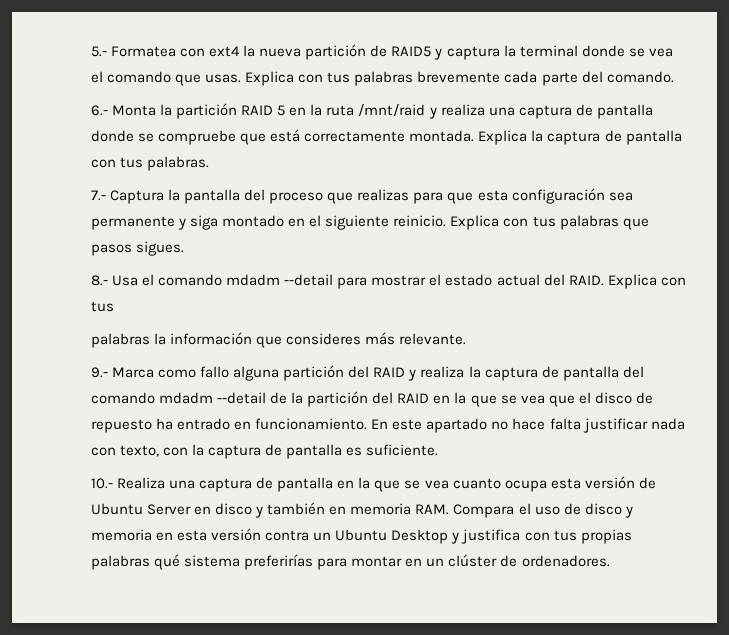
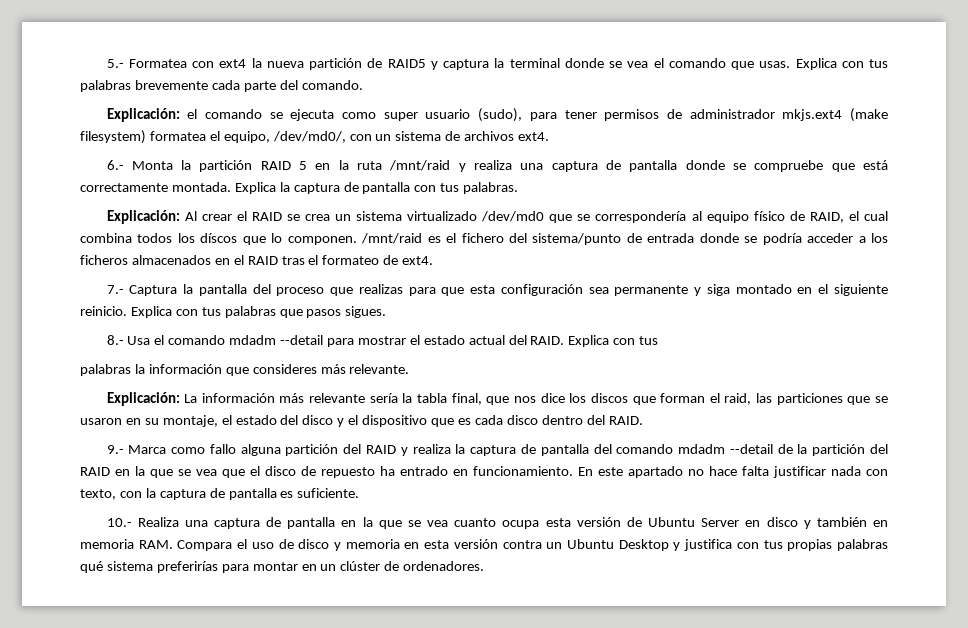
+ Explicación: el comando se ejecuta como super usuario (sudo), para tener permisos de administrador mkjs.ext4 (make filesystem) formatea el equipo, /dev/md0/, con un sistema de archivos ext4.
+ Explicación: Al crear el RAID se crea un sistema virtualizado /dev/md0 que se correspondería al equipo físico de RAID, el cual combina todos los díscos que lo componen. /mnt/raid es el fichero del sistema/punto de entrada donde se podría acceder a los ficheros almacenados en el RAID tras el formateo de ext4.
+ Explicación: La información más relevante sería la tabla final, que nos dice los discos que forman el raid, las particiones que se usaron en su montaje, el estado del disco y el dispositivo que es cada disco dentro del RAID.

